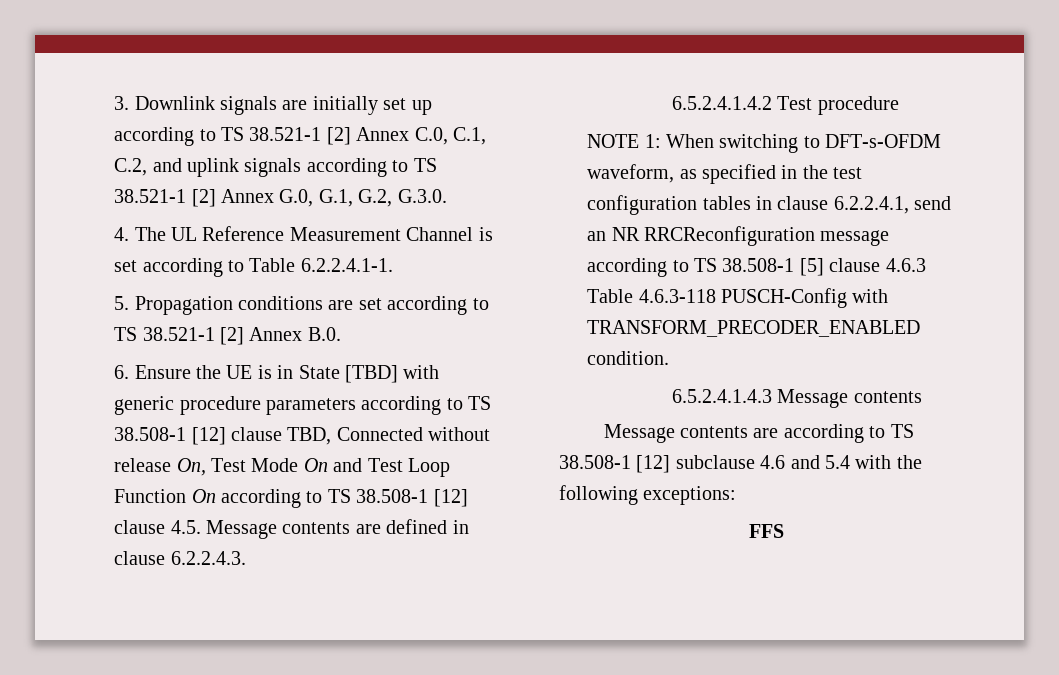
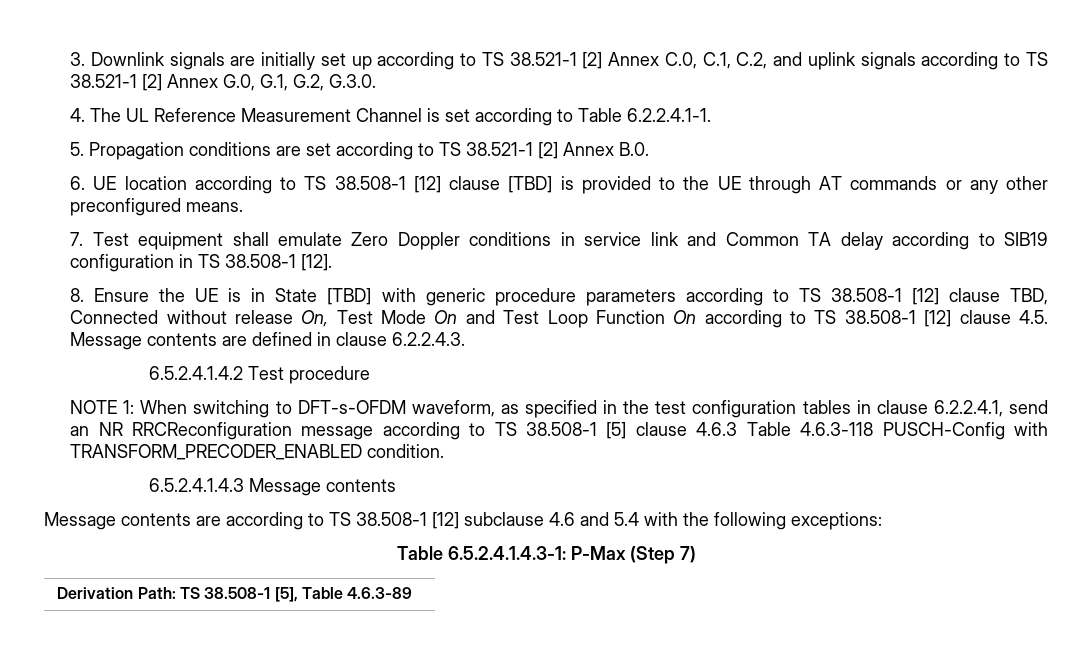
- 6. Ensure the UE is in State [TBD] with generic procedure parameters according to TS 38.508-1 [12] clause TBD, Connected without release On, Test Mode On and Test Loop Function On according to TS 38.508-1 [12] clause 4.5. Message contents are defined in clause 6.2.2.4.3.
+ 6. UE location according to TS 38.508-1 [12] clause [TBD] is provided to the UE through AT commands or any other preconfigured means.
+ 7. Test equipment shall emulate Zero Doppler conditions in service link and Common TA delay according to SIB19 configuration in TS 38.508-1 [12].
+ 8. Ensure the UE is in State [TBD] with generic procedure parameters according to TS 38.508-1 [12] clause TBD, Connected without release On, Test Mode On and Test Loop Function On according to TS 38.508-1 [12] clause 4.5. Message contents are defined in clause 6.2.2.4.3.
- FFS
+ Table 6.5.2.4.1.4.3-1: P-Max (Step 7)
+ Derivation Path: TS 38.508-1 [5], Table 4.6.3-89

